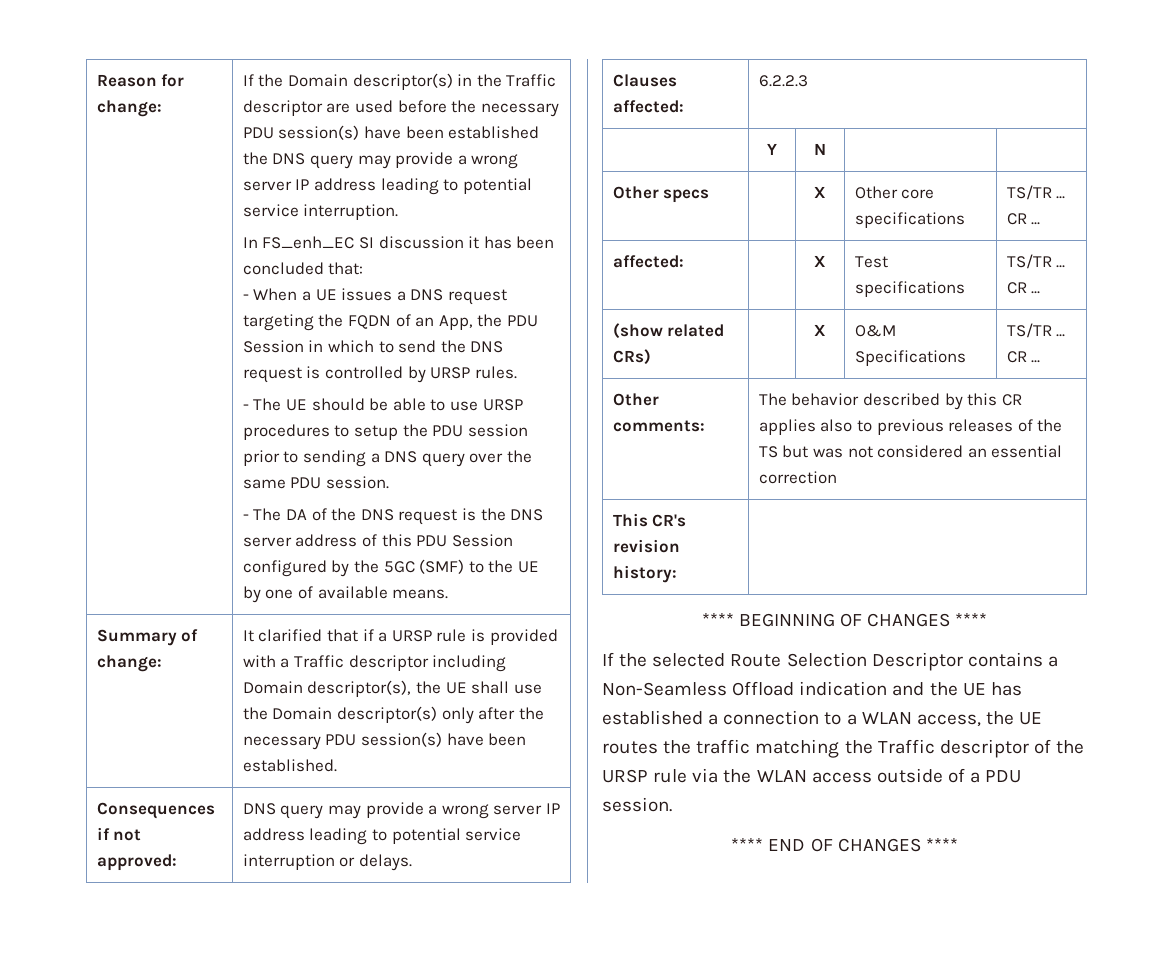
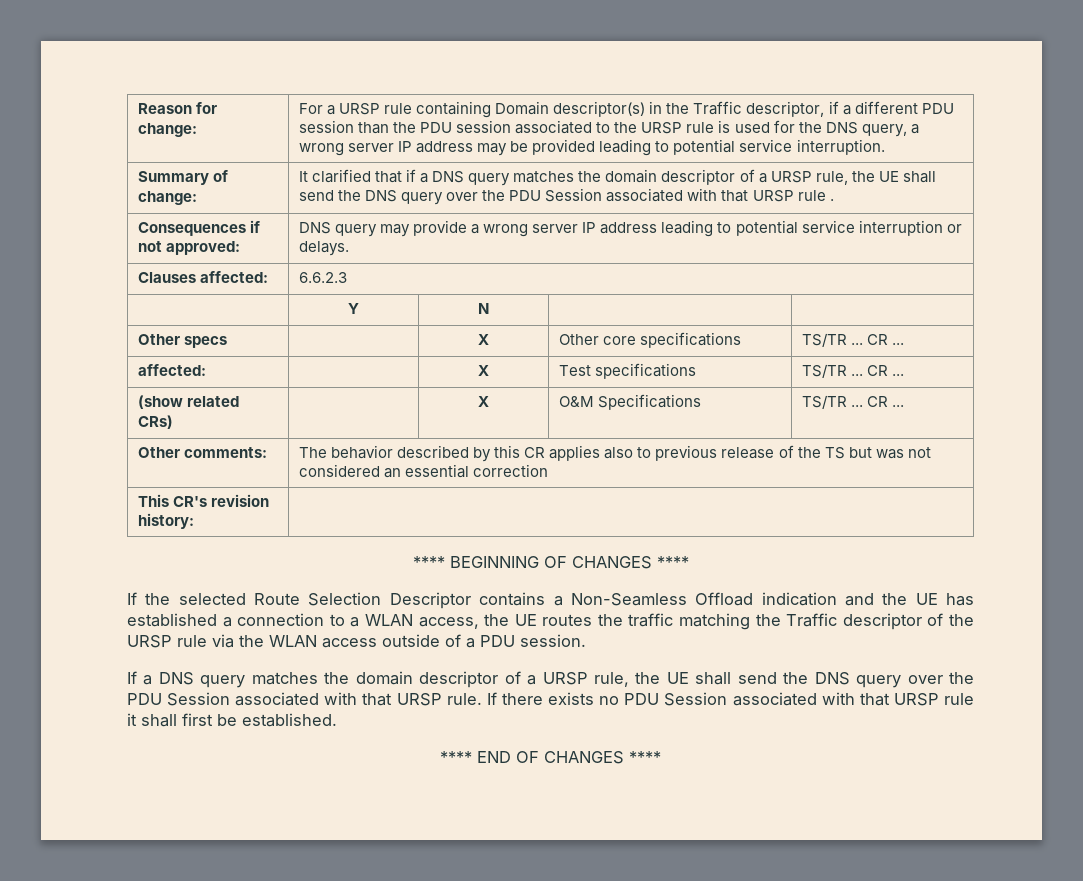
- If the Domain descriptor(s) in the Traffic descriptor are used before the necessary PDU session(s) have been established the DNS query may provide a wrong server IP address leading to potential service interruption.
+ For a URSP rule containing Domain descriptor(s) in the Traffic descriptor, if a different PDU session than the PDU session associated to the URSP rule is used for the DNS query, a wrong server IP address may be provided leading to potential service interruption.
- In FS_enh_EC SI discussion it has been concluded that:
- - When a UE issues a DNS request targeting the FQDN of an App, the PDU Session in which to send the DNS request is controlled by URSP rules.
- - The UE should be able to use URSP procedures to setup the PDU session prior to sending a DNS query over the same PDU session.
- - The DA of the DNS request is the DNS server address of this PDU Session configured by the 5GC (SMF) to the UE by one of available means.
- Summary of change: | It clarified that if a URSP rule is provided with a Traffic descriptor including Domain descriptor(s), the UE shall use the Domain descriptor(s) only after the necessary PDU session(s) have been established.
+ Summary of change: | It clarified that if a DNS query matches the domain descriptor of a URSP rule, the UE shall send the DNS query over the PDU Session associated with that URSP rule .
- Clauses affected: | 6.2.2.3
+ Clauses affected: | 6.6.2.3
- Other comments: | The behavior described by this CR applies also to previous releases of the TS but was not considered an essential correction
+ Other comments: | The behavior described by this CR applies also to previous release of the TS but was not considered an essential correction
+ If a DNS query matches the domain descriptor of a URSP rule, the UE shall send the DNS query over the PDU Session associated with that URSP rule. If there exists no PDU Session associated with that URSP rule it shall first be established.

